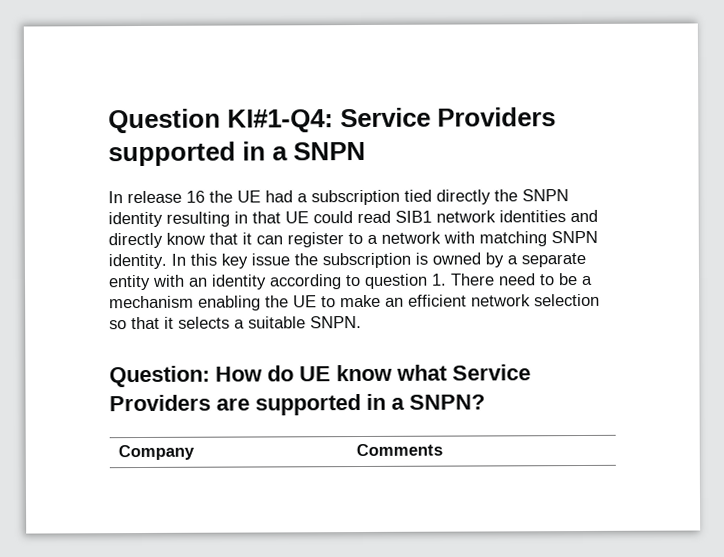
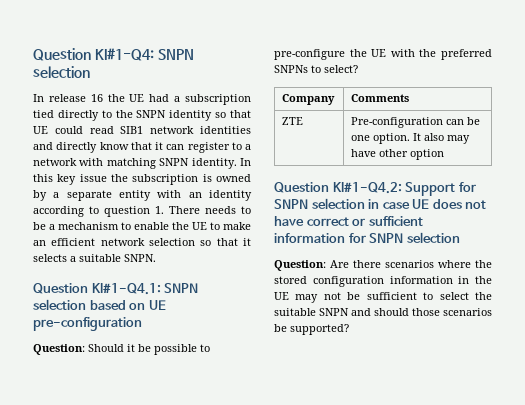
- Question KI#1-Q4: Service Providers supported in a SNPN
+ Question KI#1-Q4: SNPN selection
- In release 16 the UE had a subscription tied directly the SNPN identity resulting in that UE could read SIB1 network identities and directly know that it can register to a network with matching SNPN identity.
+ In release 16 the UE had a subscription tied directly to the SNPN identity so that UE could read SIB1 network identities and directly know that it can register to a network with matching SNPN identity.
- In this key issue the subscription is owned by a separate entity with an identity according to question 1. There need to be a mechanism enabling the UE to make an efficient network selection so that it selects a suitable SNPN.
+ In this key issue the subscription is owned by a separate entity with an identity according to question 1. There needs to be a mechanism to enable the UE to make an efficient network selection so that it selects a suitable SNPN.
- Question: How do UE know what Service Providers are supported in a SNPN?
+ Question KI#1-Q4.1: SNPN selection based on UE pre-configuration
+ Question: Should it be possible to pre-configure the UE with the preferred SNPNs to select?
  Company | Comments
+ ZTE | Pre-configuration can be one option. It also may have other option
+ Question KI#1-Q4.2: Support for SNPN selection in case UE does not have correct or sufficient information for SNPN selection
+ Question: Are there scenarios where the stored configuration information in the UE may not be sufficient to select the suitable SNPN and should those scenarios be supported?

